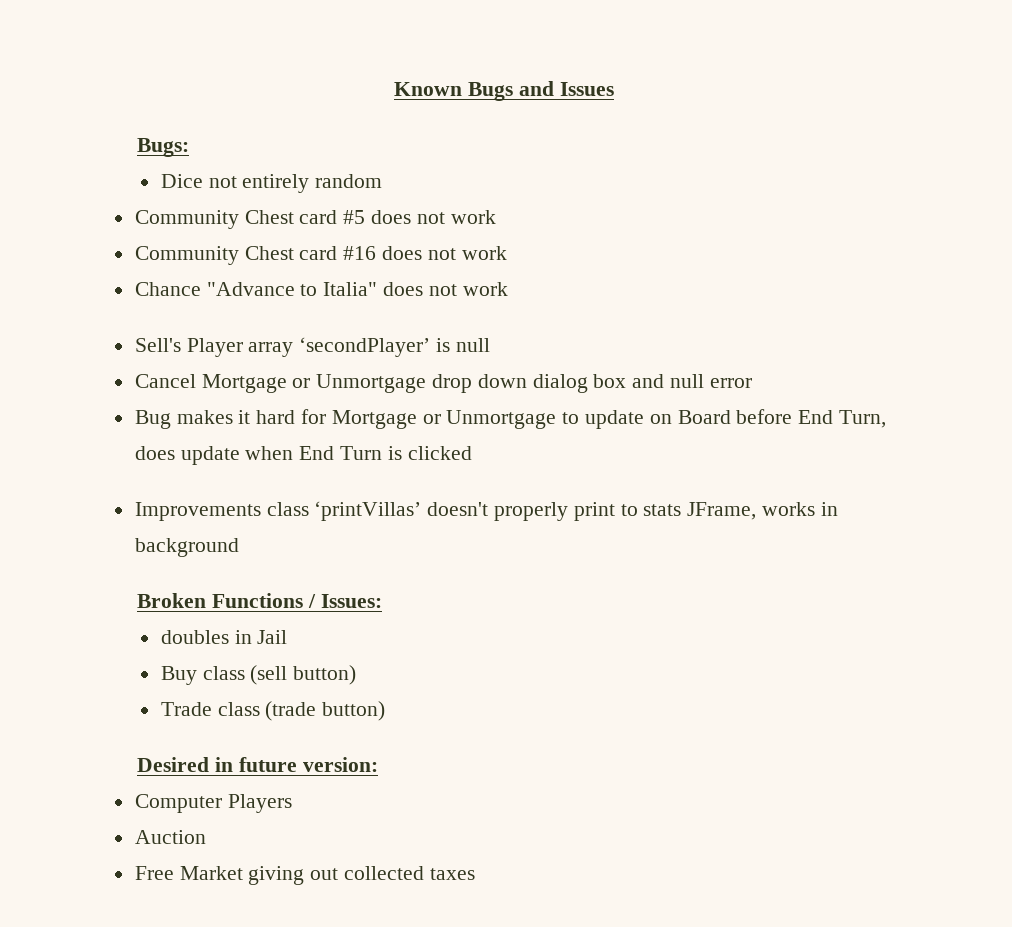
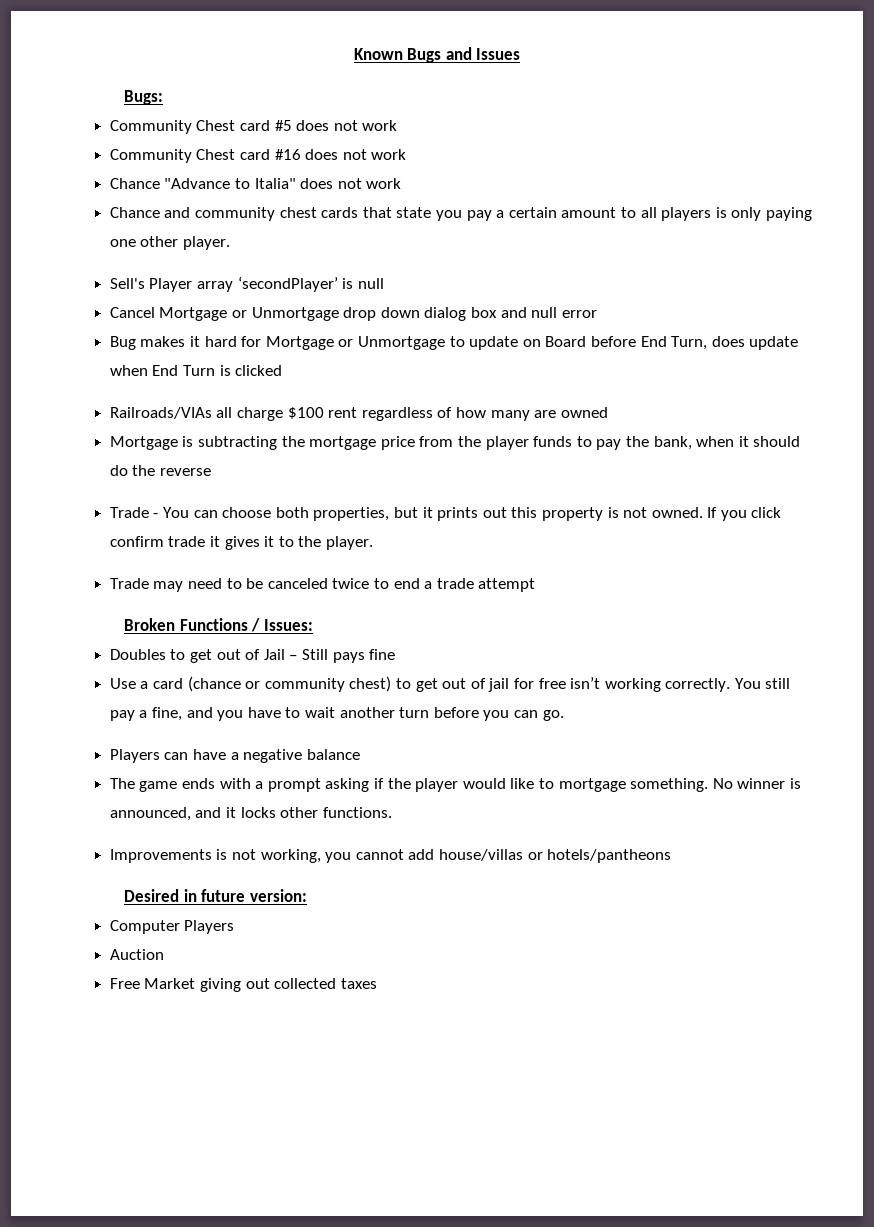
- Dice not entirely random
+ Chance and community chest cards that state you pay a certain amount to all players is only paying one other player.
- Improvements class ‘printVillas’ doesn't properly print to stats JFrame, works in background
+ Railroads/VIAs all charge $100 rent regardless of how many are owned
+ Mortgage is subtracting the mortgage price from the player funds to pay the bank, when it should do the reverse
+ Trade - You can choose both properties, but it prints out this property is not owned. If you click confirm trade it gives it to the player.
+ Trade may need to be canceled twice to end a trade attempt
  Broken Functions / Issues:
- doubles in Jail
- Buy class (sell button)
- Trade class (trade button)
+ Doubles to get out of Jail – Still pays fine
+ Use a card (chance or community chest) to get out of jail for free isn’t working correctly. You still pay a fine, and you have to wait another turn before you can go.
+ Players can have a negative balance
+ The game ends with a prompt asking if the player would like to mortgage something. No winner is announced, and it locks other functions.
+ Improvements is not working, you cannot add house/villas or hotels/pantheons

